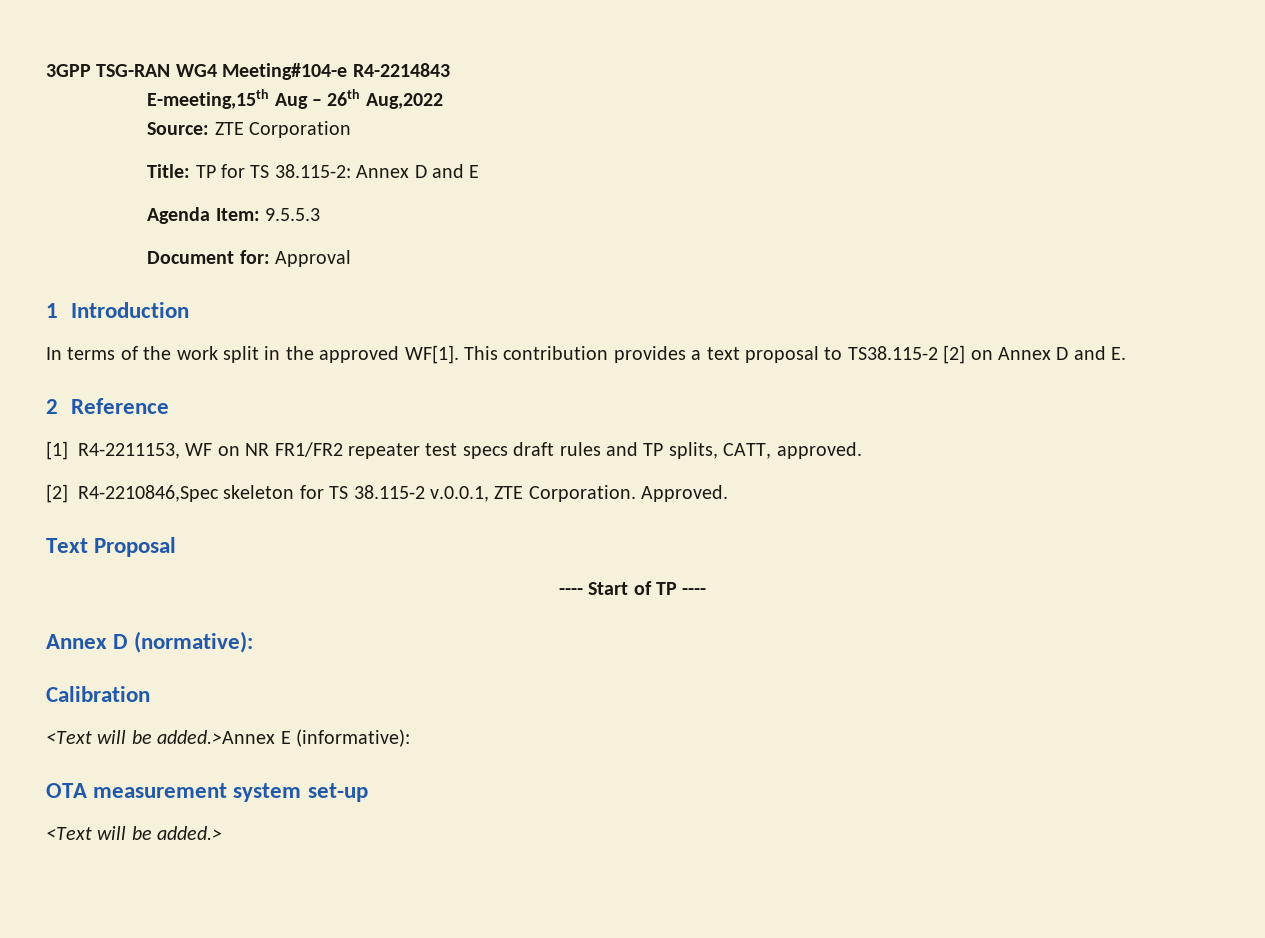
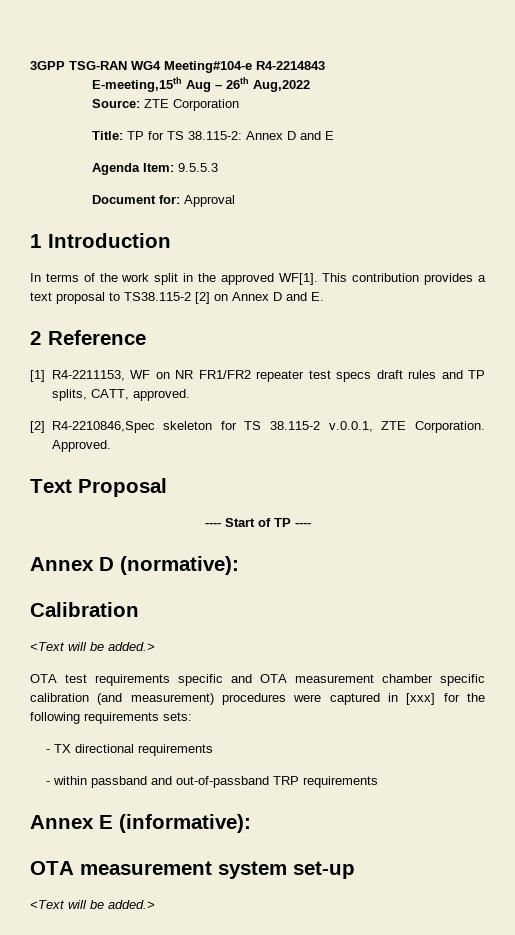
  Calibration
- <Text will be added.>Annex E (informative):
+ <Text will be added.>
+ OTA test requirements specific and OTA measurement chamber specific calibration (and measurement) procedures were captured in [xxx] for the following requirements sets:
+ - TX directional requirements
+ - within passband and out-of-passband TRP requirements
+ Annex E (informative):

